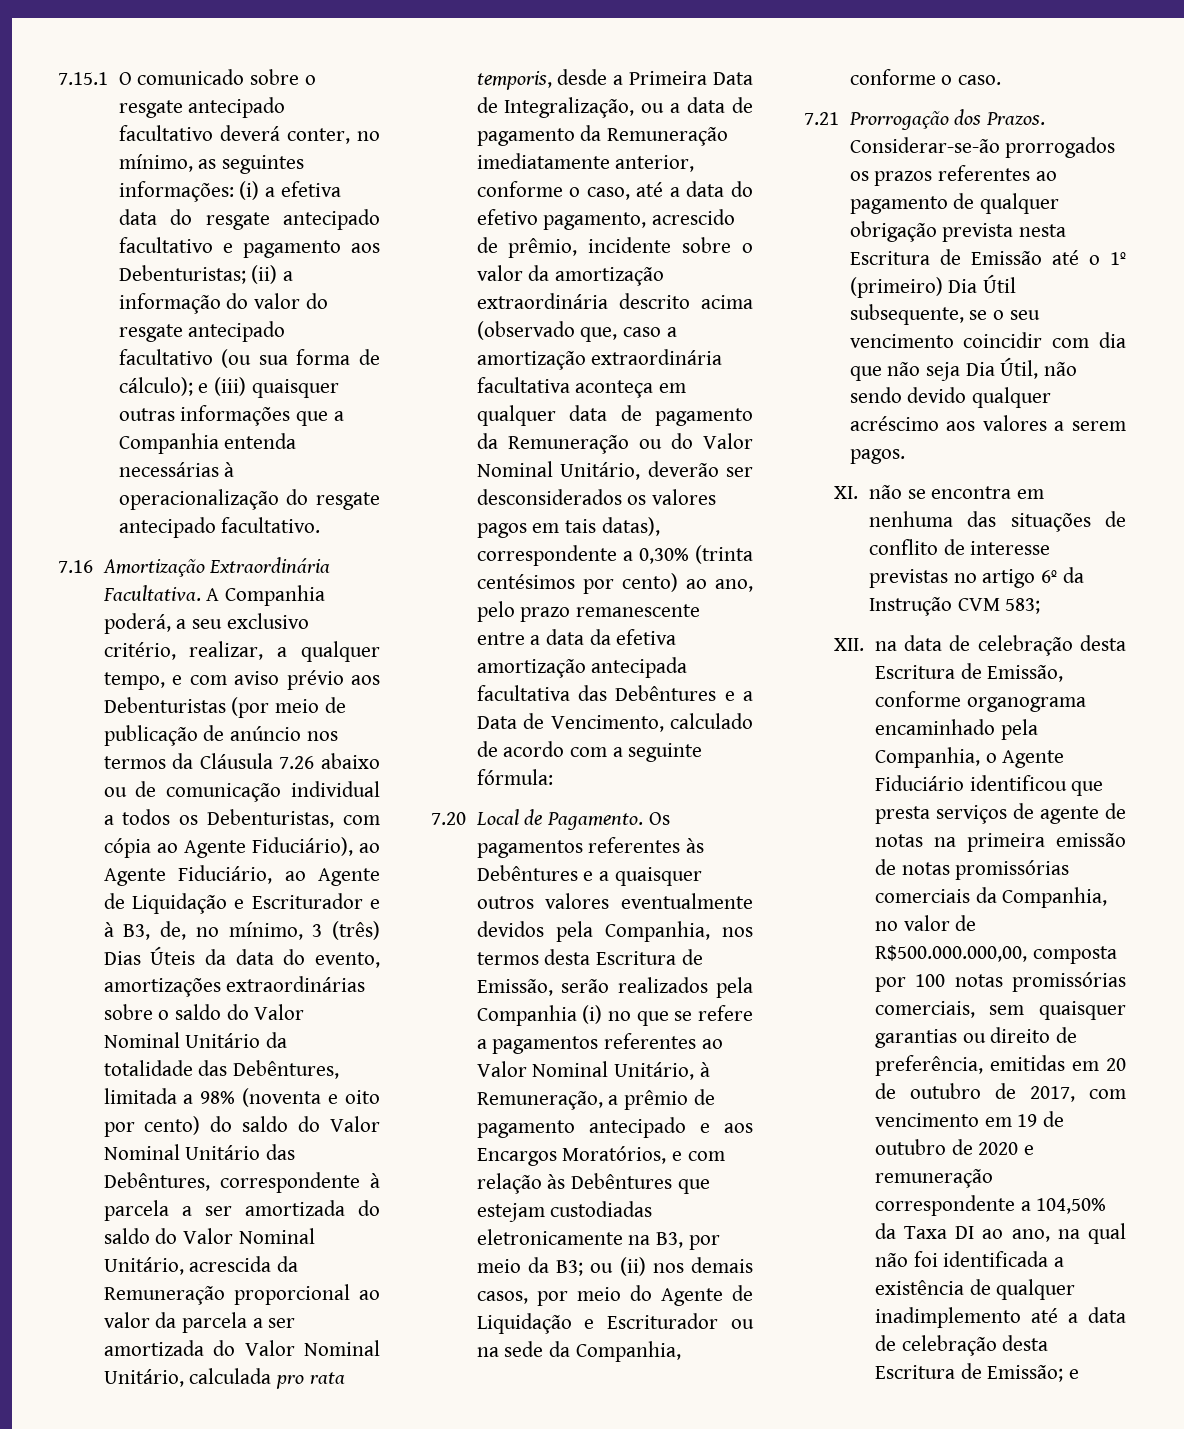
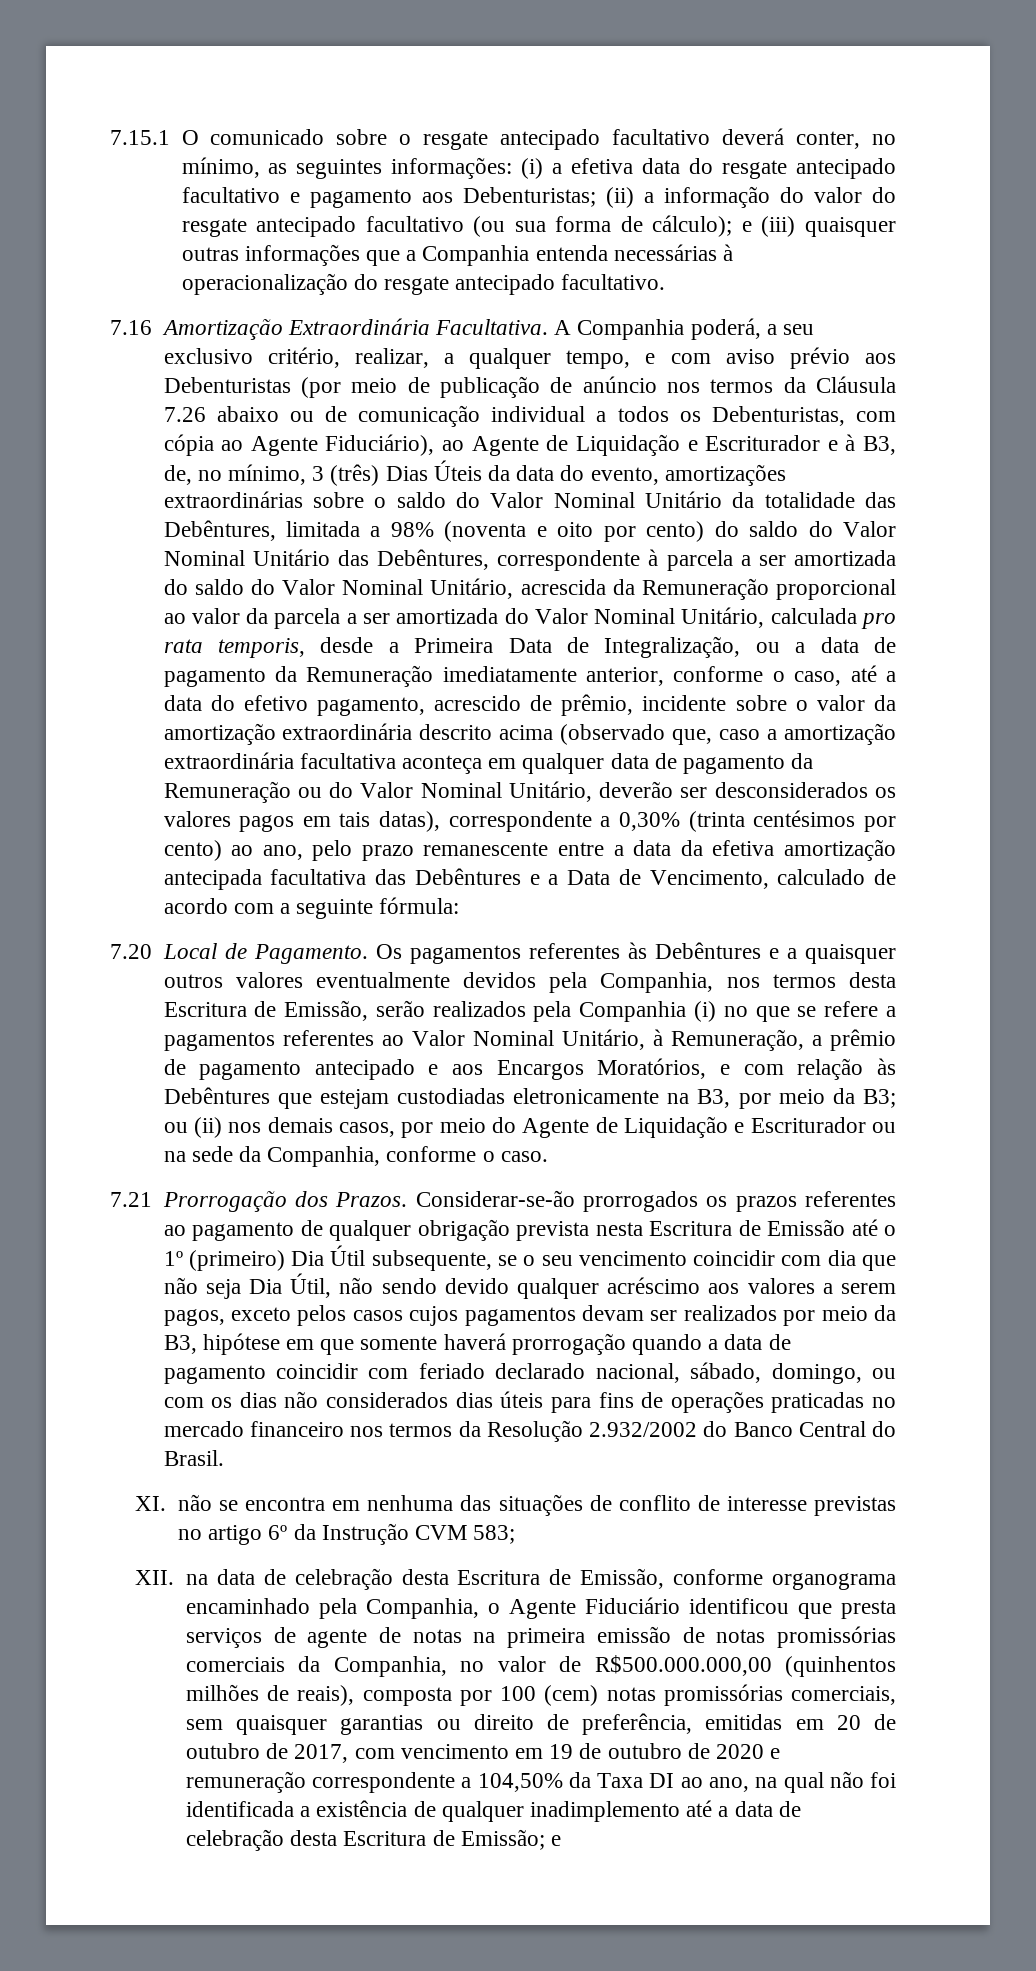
- A Companhia poderá, a seu exclusivo critério, realizar, a qualquer tempo, e com aviso prévio aos Debenturistas (por meio de publicação de anúncio nos termos da Cláusula 7.26 abaixo ou de comunicação individual a todos os Debenturistas, com cópia ao Agente Fiduciário), ao Agente Fiduciário, ao Agente de Liquidação e Escriturador e à B3, de, no mínimo, 3 (três) Dias Úteis da data do evento, amortizações extraordinárias sobre o saldo do Valor Nominal Unitário da totalidade das Debêntures, limitada a 98% (noventa e oito por cento) do saldo do Valor Nominal Unitário das Debêntures, correspondente à parcela a ser amortizada do saldo do Valor Nominal Unitário, acrescida da Remuneração proporcional ao valor da parcela a ser amortizada do Valor Nominal Unitário, calculada pro rata temporis, desde a Primeira Data de Integralização, ou a data de pagamento da Remuneração imediatamente anterior, conforme o caso, até a data do efetivo pagamento, acrescido de prêmio, incidente sobre o valor da amortização extraordinária descrito acima (observado que, caso a amortização extraordinária facultativa aconteça em qualquer data de pagamento da Remuneração ou do Valor Nominal Unitário, deverão ser desconsiderados os valores pagos em tais datas), correspondente a 0,30% (trinta centésimos por cento) ao ano, pelo prazo remanescente entre a data da efetiva amortização antecipada facultativa das Debêntures e a Data de Vencimento, calculado de acordo com a seguinte fórmula:
+ A Companhia poderá, a seu exclusivo critério, realizar, a qualquer tempo, e com aviso prévio aos Debenturistas (por meio de publicação de anúncio nos termos da Cláusula 7.26 abaixo ou de comunicação individual a todos os Debenturistas, com cópia ao Agente Fiduciário), ao Agente de Liquidação e Escriturador e à B3, de, no mínimo, 3 (três) Dias Úteis da data do evento, amortizações extraordinárias sobre o saldo do Valor Nominal Unitário da totalidade das Debêntures, limitada a 98% (noventa e oito por cento) do saldo do Valor Nominal Unitário das Debêntures, correspondente à parcela a ser amortizada do saldo do Valor Nominal Unitário, acrescida da Remuneração proporcional ao valor da parcela a ser amortizada do Valor Nominal Unitário, calculada pro rata temporis, desde a Primeira Data de Integralização, ou a data de pagamento da Remuneração imediatamente anterior, conforme o caso, até a data do efetivo pagamento, acrescido de prêmio, incidente sobre o valor da amortização extraordinária descrito acima (observado que, caso a amortização extraordinária facultativa aconteça em qualquer data de pagamento da Remuneração ou do Valor Nominal Unitário, deverão ser desconsiderados os valores pagos em tais datas), correspondente a 0,30% (trinta centésimos por cento) ao ano, pelo prazo remanescente entre a data da efetiva amortização antecipada facultativa das Debêntures e a Data de Vencimento, calculado de acordo com a seguinte fórmula:
- Considerar-se-ão prorrogados os prazos referentes ao pagamento de qualquer obrigação prevista nesta Escritura de Emissão até o 1º (primeiro) Dia Útil subsequente, se o seu vencimento coincidir com dia que não seja Dia Útil, não sendo devido qualquer acréscimo aos valores a serem pagos.
+ Considerar-se-ão prorrogados os prazos referentes ao pagamento de qualquer obrigação prevista nesta Escritura de Emissão até o 1º (primeiro) Dia Útil subsequente, se o seu vencimento coincidir com dia que não seja Dia Útil, não sendo devido qualquer acréscimo aos valores a serem pagos, exceto pelos casos cujos pagamentos devam ser realizados por meio da B3, hipótese em que somente haverá prorrogação quando a data de pagamento coincidir com feriado declarado nacional, sábado, domingo, ou com os dias não considerados dias úteis para fins de operações praticadas no mercado financeiro nos termos da Resolução 2.932/2002 do Banco Central do Brasil.
- XII. na data de celebração desta Escritura de Emissão, conforme organograma encaminhado pela Companhia, o Agente Fiduciário identificou que presta serviços de agente de notas na primeira emissão de notas promissórias comerciais da Companhia, no valor de R$500.000.000,00, composta por 100 notas promissórias comerciais, sem quaisquer garantias ou direito de preferência, emitidas em 20 de outubro de 2017, com vencimento em 19 de outubro de 2020 e remuneração correspondente a 104,50% da Taxa DI ao ano, na qual não foi identificada a existência de qualquer inadimplemento até a data de celebração desta Escritura de Emissão;
+ XII. na data de celebração desta Escritura de Emissão, conforme organograma encaminhado pela Companhia, o Agente Fiduciário identificou que presta serviços de agente de notas na primeira emissão de notas promissórias comerciais da Companhia, no valor de R$500.000.000,00 (quinhentos milhões de reais), composta por 100 (cem) notas promissórias comerciais, sem quaisquer garantias ou direito de preferência, emitidas em 20 de outubro de 2017, com vencimento em 19 de outubro de 2020 e remuneração correspondente a 104,50% da Taxa DI ao ano, na qual não foi identificada a existência de qualquer inadimplemento até a data de celebração desta Escritura de Emissão;

